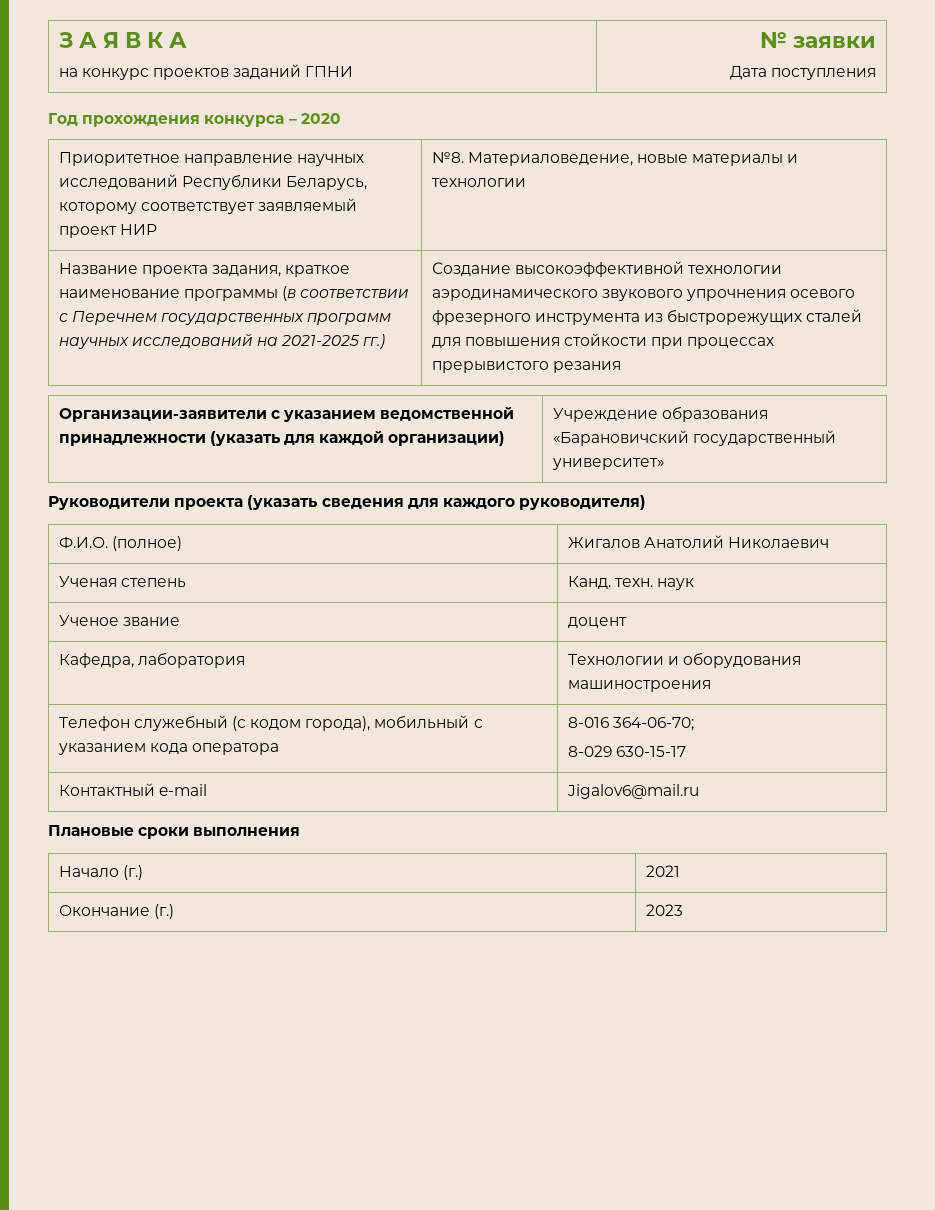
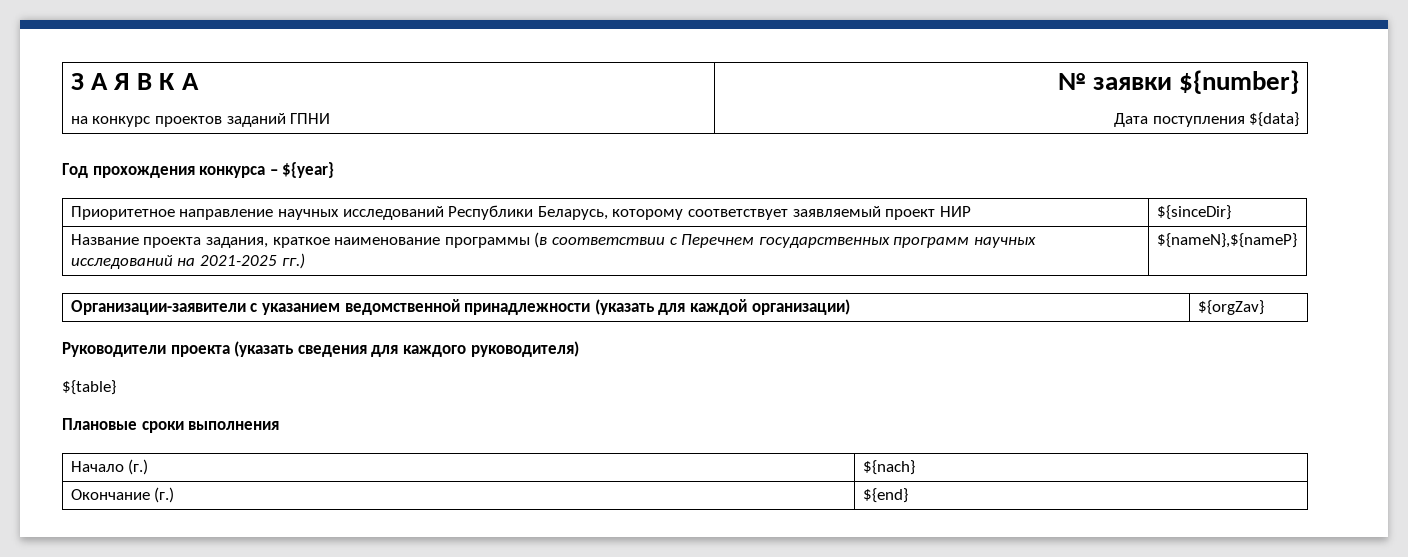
  З А Я В К А
- на конкурс проектов заданий ГПНИ | № заявки
- Дата поступления
+ на конкурс проектов заданий ГПНИ | № заявки ${number}
+ Дата поступления ${data}
- Год прохождения конкурса – 2020
+ Год прохождения конкурса – ${year}
- Приоритетное направление научных исследований Республики Беларусь, которому соответствует заявляемый проект НИР | №8. Материаловедение, новые материалы и технологии
+ Приоритетное направление научных исследований Республики Беларусь, которому соответствует заявляемый проект НИР | ${sinceDir}
- Название проекта задания, краткое наименование программы (в соответствии с Перечнем государственных программ научных исследований на 2021-2025 гг.) | Создание высокоэффективной технологии аэродинамического звукового упрочнения осевого фрезерного инструмента из быстрорежущих сталей для повышения стойкости при процессах прерывистого резания
+ Название проекта задания, краткое наименование программы (в соответствии с Перечнем государственных программ научных исследований на 2021-2025 гг.) | ${nameN},${nameP}
- Организации-заявители с указанием ведомственной принадлежности (указать для каждой организации) | Учреждение образования «Барановичский государственный университет»
+ Организации-заявители с указанием ведомственной принадлежности (указать для каждой организации) | ${orgZav}
- Ф.И.О. (полное) | Жигалов Анатолий Николаевич
- Ученая степень | Канд. техн. наук
- Ученое звание | доцент
- Кафедра, лаборатория | Технологии и оборудования машиностроения
- Телефон служебный (с кодом города), мобильный с указанием кода оператора | 8-016 364-06-70;
- 8-029 630-15-17
- Контактный e-mail | Jigalov6@mail.ru
+ ${table}
- Начало (г.) | 2021
+ Начало (г.) | ${nach}
- Окончание (г.) | 2023
+ Окончание (г.) | ${end}

